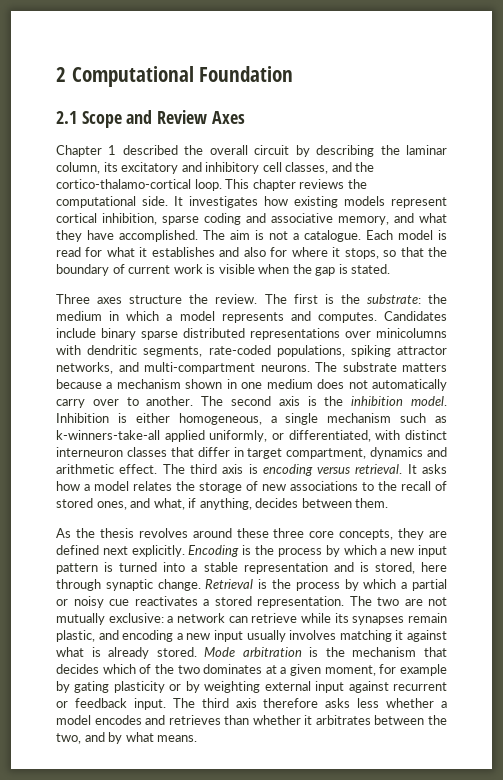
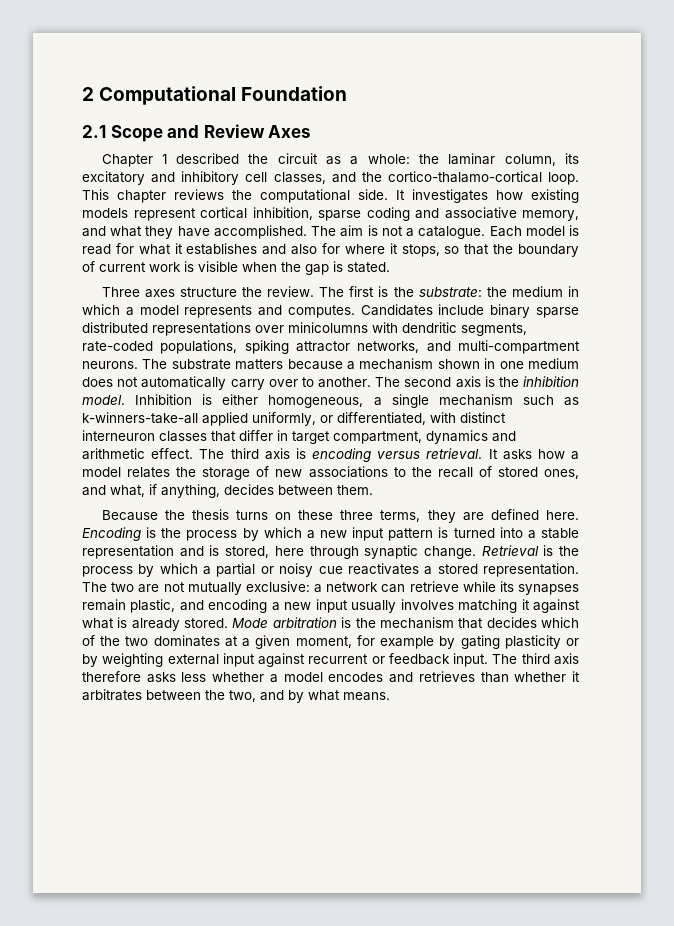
- Chapter 1 described the overall circuit by describing the laminar column, its excitatory and inhibitory cell classes, and the cortico-thalamo-cortical loop.
+ Chapter 1 described the circuit as a whole: the laminar column, its excitatory and inhibitory cell classes, and the cortico-thalamo-cortical loop.
- As the thesis revolves around these three core concepts, they are defined next explicitly.
+ Because the thesis turns on these three terms, they are defined here.

